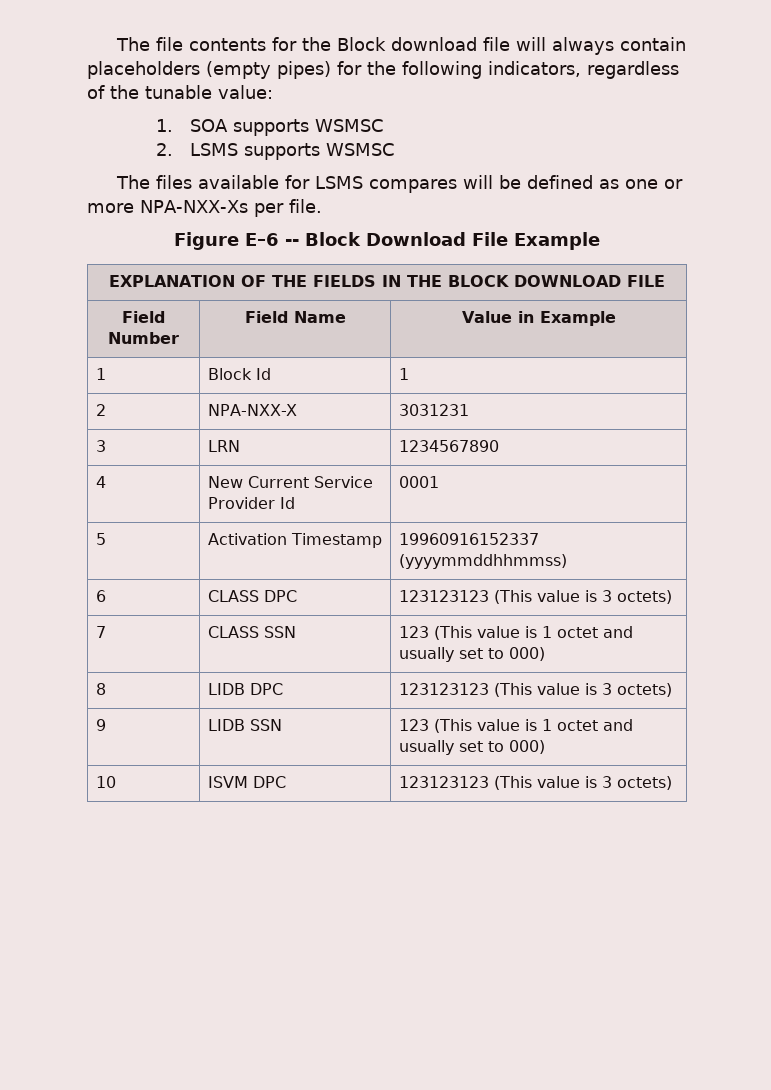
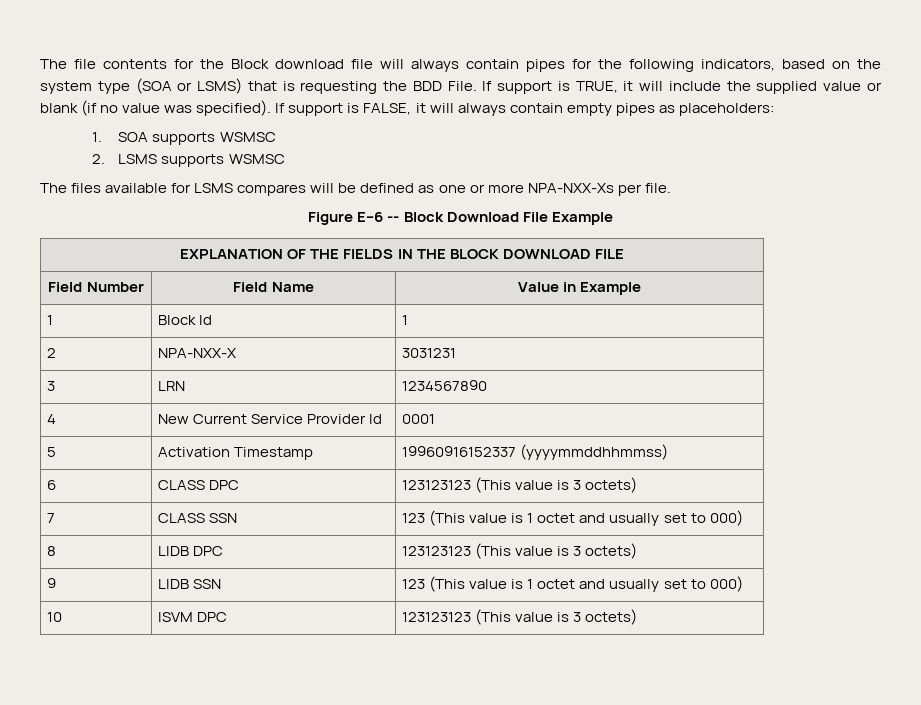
- The file contents for the Block download file will always contain placeholders (empty pipes) for the following indicators, regardless of the tunable value:
+ The file contents for the Block download file will always contain pipes for the following indicators, based on the system type (SOA or LSMS) that is requesting the BDD File. If support is TRUE, it will include the supplied value or blank (if no value was specified). If support is FALSE, it will always contain empty pipes as placeholders:

